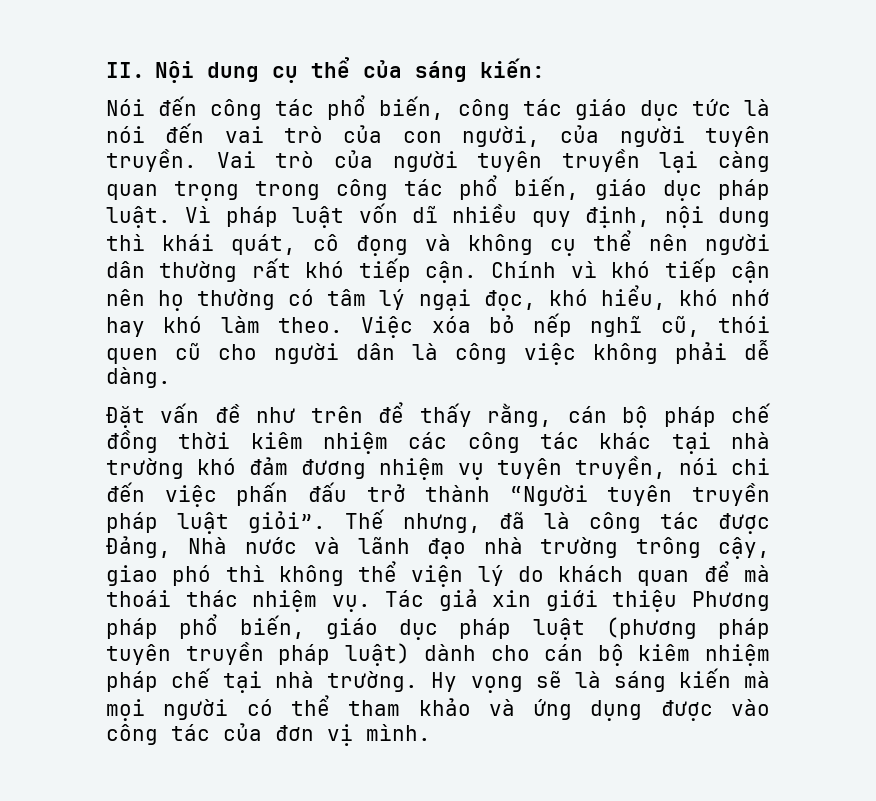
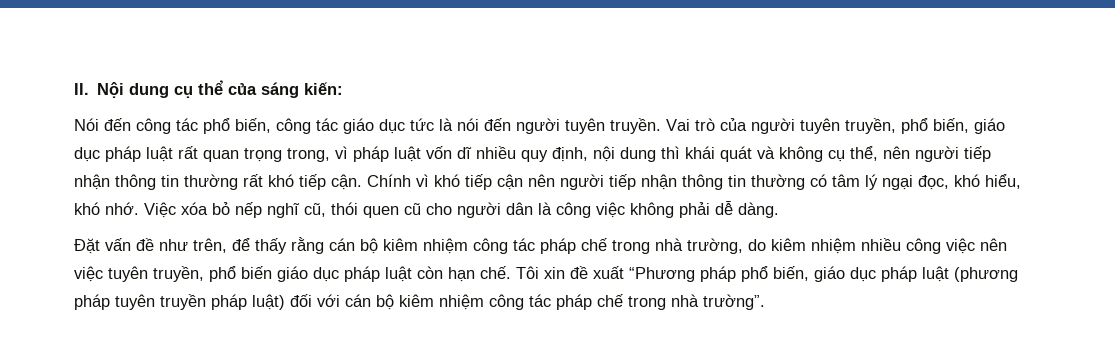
- Nói đến công tác phổ biến, công tác giáo dục tức là nói đến vai trò của con người, của người tuyên truyền.
+ Nói đến công tác phổ biến, công tác giáo dục tức là nói đến người tuyên truyền.
- Vai trò của người tuyên truyền lại càng quan trọng trong công tác phổ biến, giáo dục pháp luật. Vì pháp luật vốn dĩ nhiều quy định, nội dung thì khái quát, cô đọng và không cụ thể nên người dân thường rất khó tiếp cận.
+ Vai trò của người tuyên truyền, phổ biến, giáo dục pháp luật rất quan trọng trong, vì pháp luật vốn dĩ nhiều quy định, nội dung thì khái quát và không cụ thể, nên người tiếp nhận thông tin thường rất khó tiếp cận.
- Chính vì khó tiếp cận nên họ thường có tâm lý ngại đọc, khó hiểu, khó nhớ hay khó làm theo.
+ Chính vì khó tiếp cận nên người tiếp nhận thông tin thường có tâm lý ngại đọc, khó hiểu, khó nhớ.
- Đặt vấn đề như trên để thấy rằng, cán bộ pháp chế đồng thời kiêm nhiệm các công tác khác tại nhà trường khó đảm đương nhiệm vụ tuyên truyền, nói chi đến việc phấn đấu trở thành “Người tuyên truyền pháp luật giỏi”. Thế nhưng, đã là công tác được Đảng, Nhà nước và lãnh đạo nhà trường trông cậy, giao phó thì không thể viện lý do khách quan để mà thoái thác nhiệm vụ. Tác giả xin giới thiệu Phương pháp phổ biến, giáo dục pháp luật (phương pháp tuyên truyền pháp luật) dành cho cán bộ kiêm nhiệm pháp chế tại nhà trường. Hy vọng sẽ là sáng kiến mà mọi người có thể tham khảo và ứng dụng được vào công tác của đơn vị mình.
+ Đặt vấn đề như trên, để thấy rằng cán bộ kiêm nhiệm công tác pháp chế trong nhà trường, do kiêm nhiệm nhiều công việc nên việc tuyên truyền, phổ biến giáo dục pháp luật còn hạn chế. Tôi xin đề xuất “Phương pháp phổ biến, giáo dục pháp luật (phương pháp tuyên truyền pháp luật) đối với cán bộ kiêm nhiệm công tác pháp chế trong nhà trường”.

